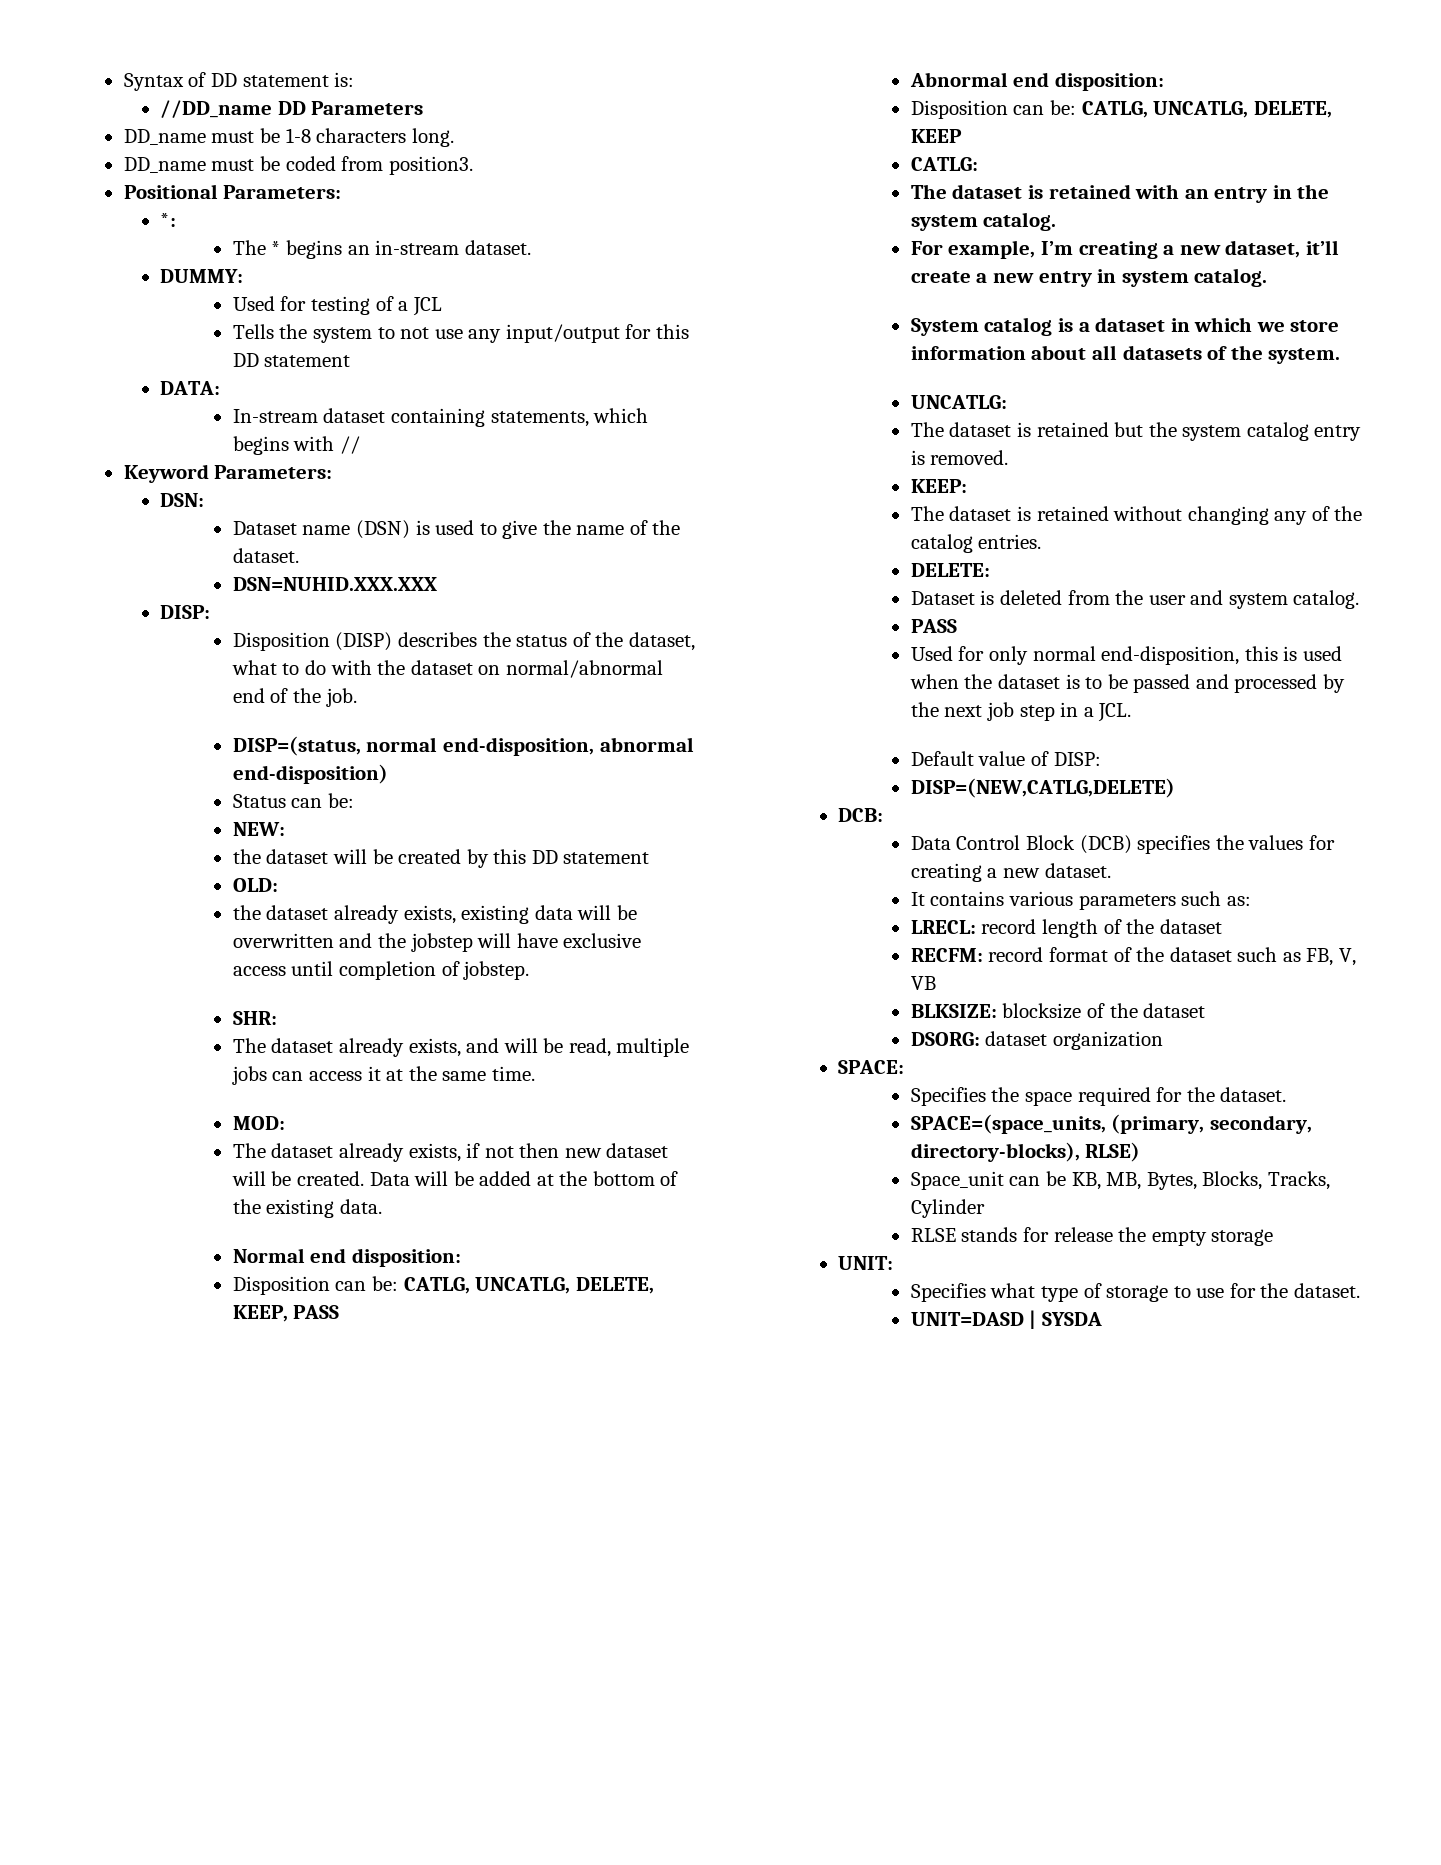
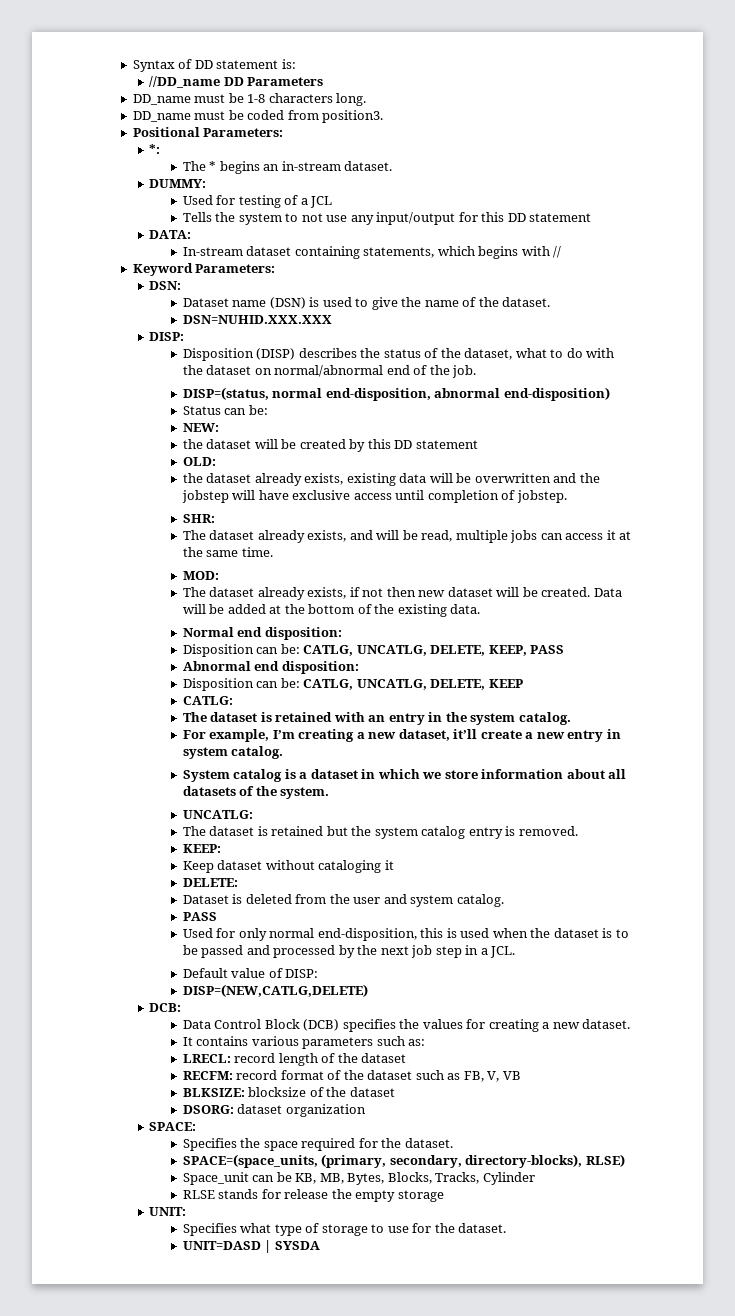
- The dataset is retained without changing any of the catalog entries.
+ Keep dataset without cataloging it

